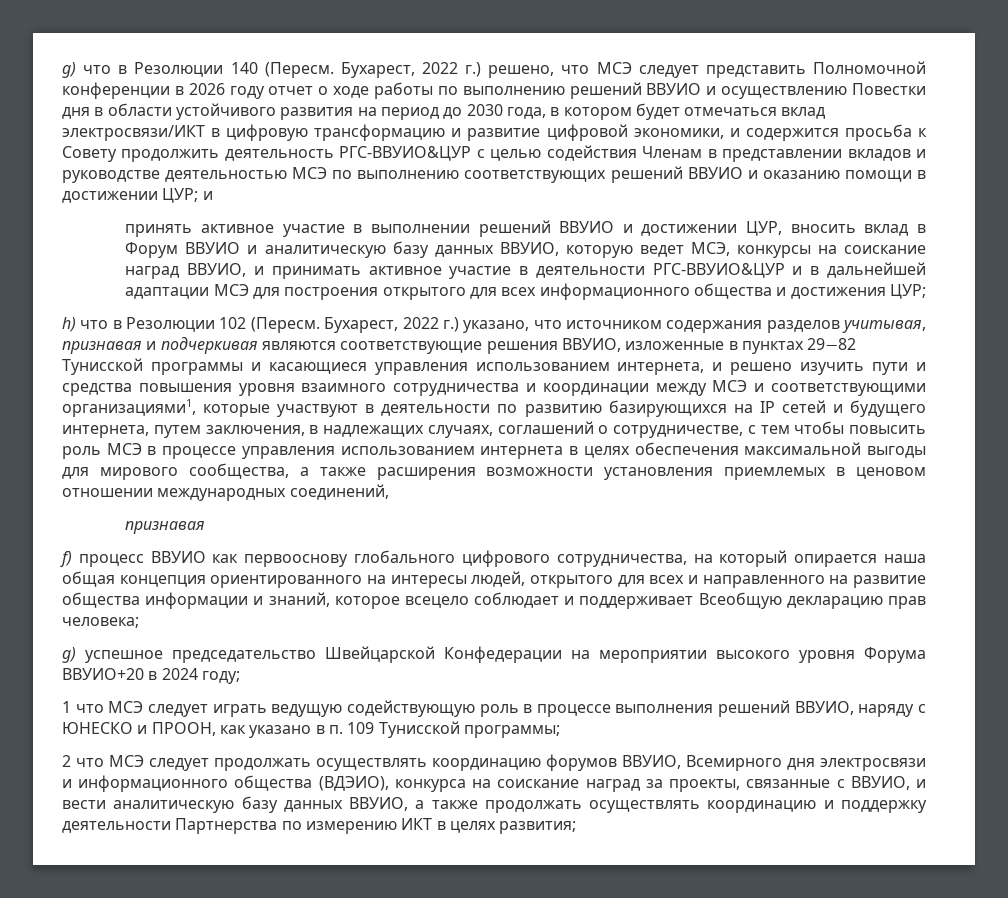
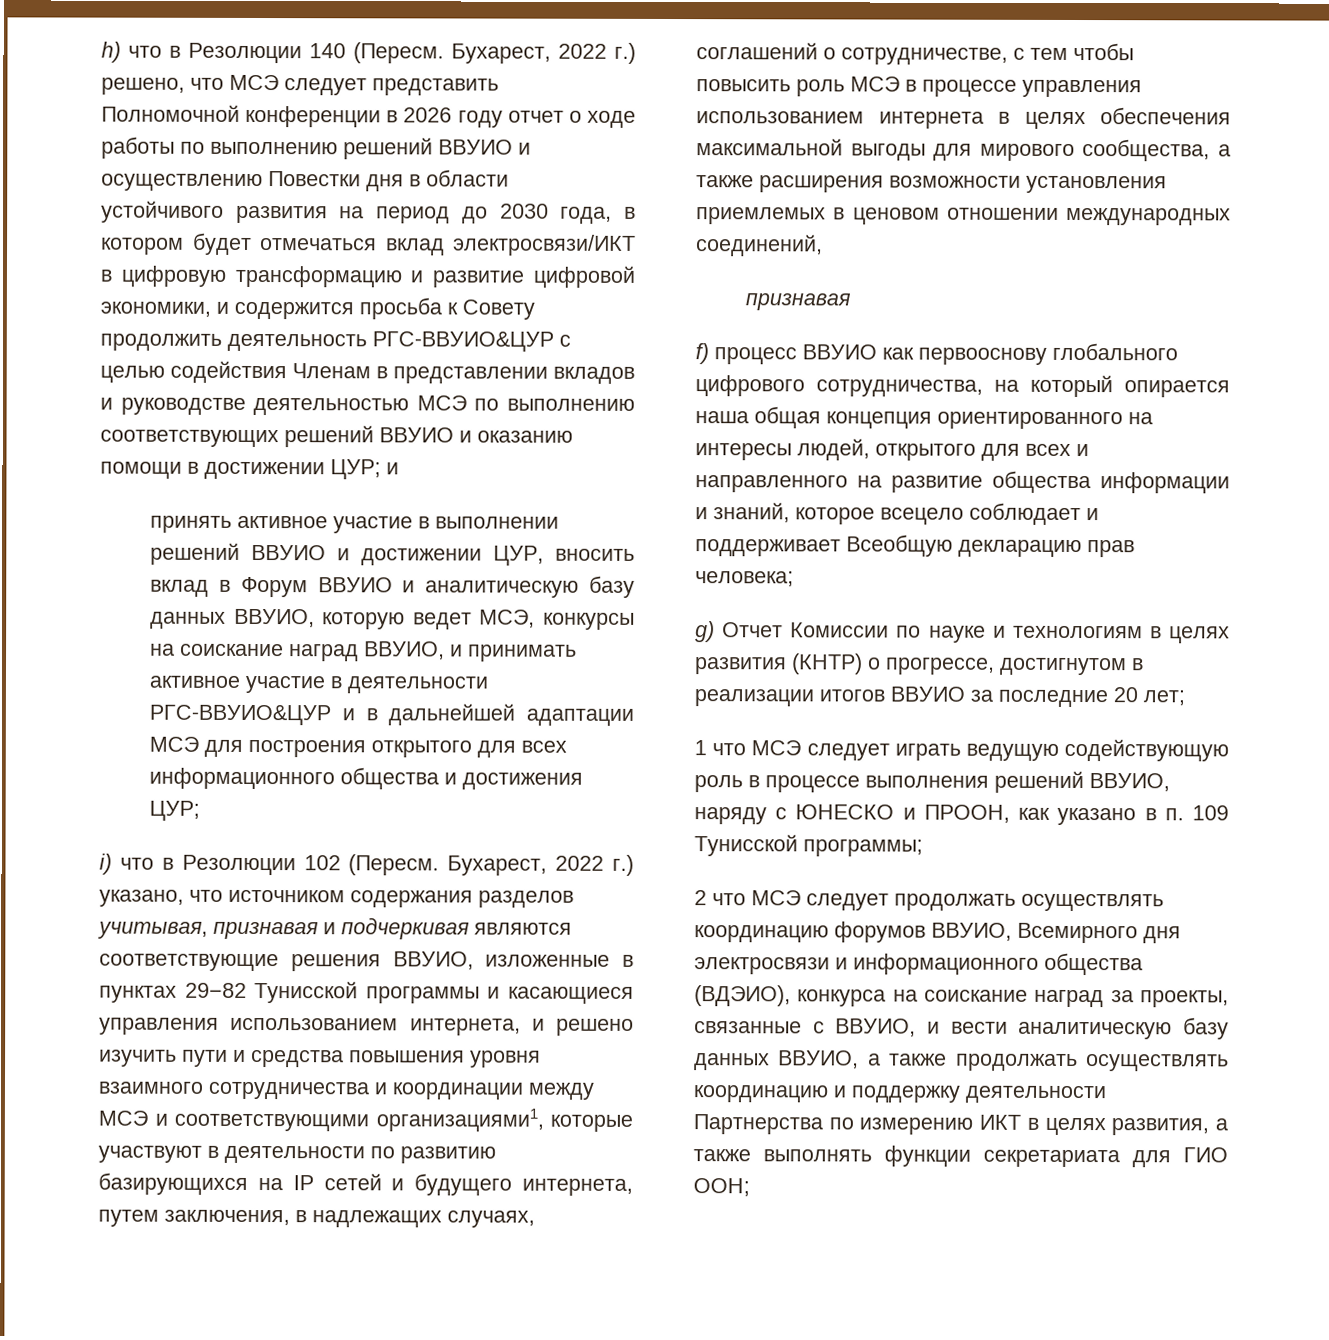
- g) что в Резолюции 140 (Пересм.
+ h) что в Резолюции 140 (Пересм.
- h) что в Резолюции 102 (Пересм.
+ i) что в Резолюции 102 (Пересм.
- g) успешное председательство Швейцарской Конфедерации на мероприятии высокого уровня Форума ВВУИО+20 в 2024 году;
+ g) Отчет Комиссии по науке и технологиям в целях развития (КНТР) о прогрессе, достигнутом в реализации итогов ВВУИО за последние 20 лет;
- 2 что МСЭ следует продолжать осуществлять координацию форумов ВВУИО, Всемирного дня электросвязи и информационного общества (ВДЭИО), конкурса на соискание наград за проекты, связанные с ВВУИО, и вести аналитическую базу данных ВВУИО, а также продолжать осуществлять координацию и поддержку деятельности Партнерства по измерению ИКТ в целях развития;
+ 2 что МСЭ следует продолжать осуществлять координацию форумов ВВУИО, Всемирного дня электросвязи и информационного общества (ВДЭИО), конкурса на соискание наград за проекты, связанные с ВВУИО, и вести аналитическую базу данных ВВУИО, а также продолжать осуществлять координацию и поддержку деятельности Партнерства по измерению ИКТ в целях развития, а также выполнять функции секретариата для ГИО ООН;

